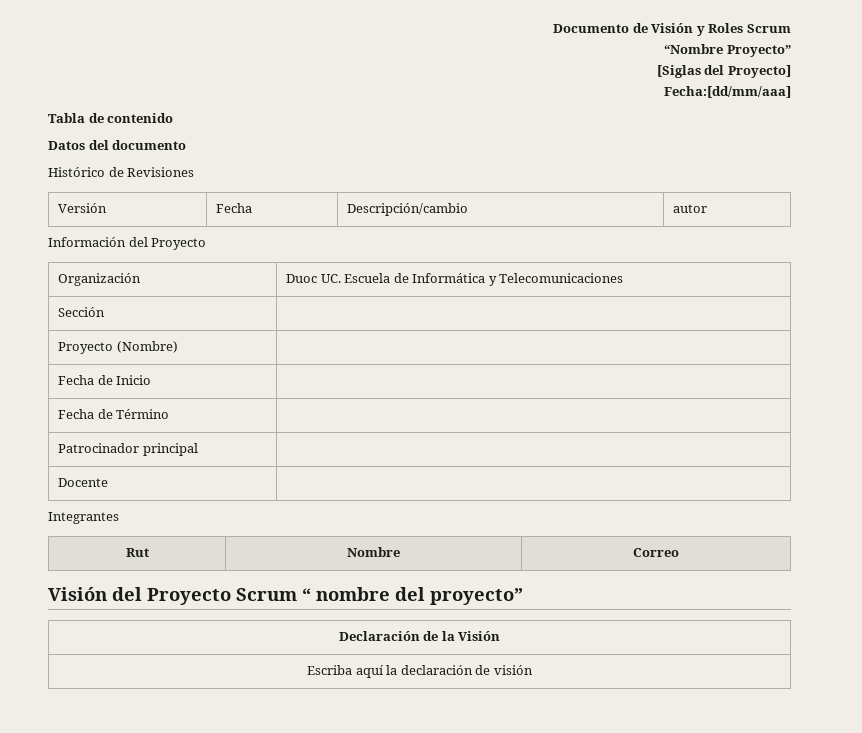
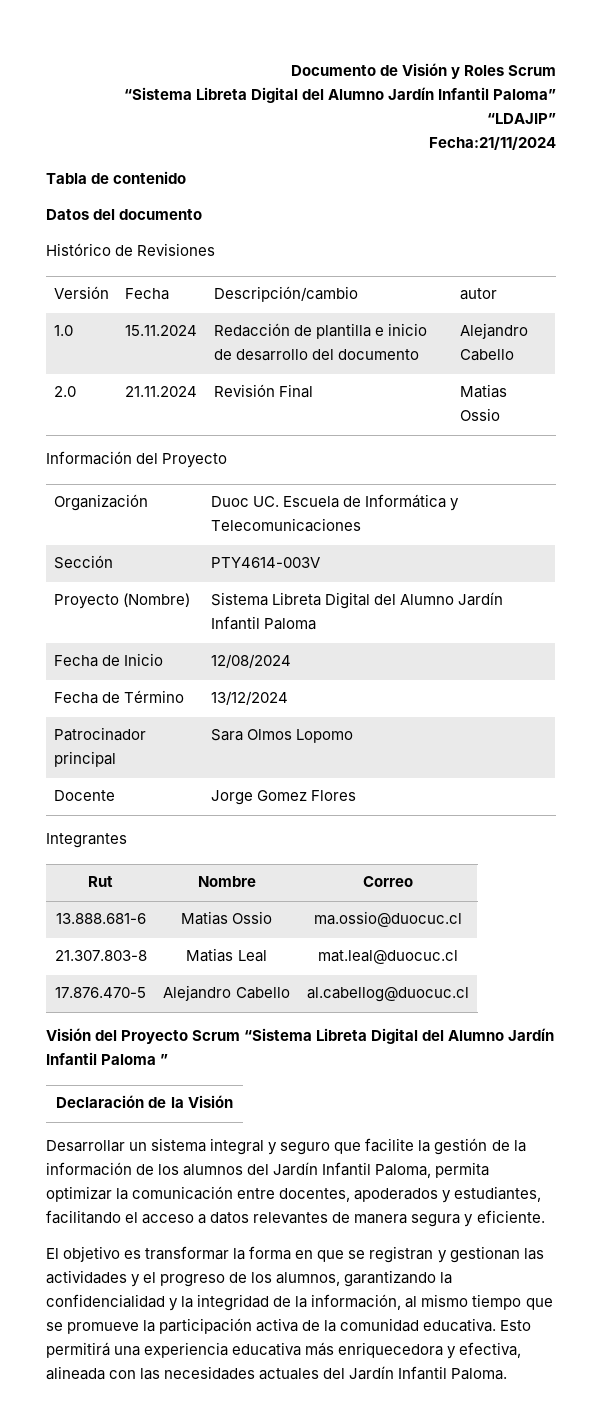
- “Nombre Proyecto”
- [Siglas del Proyecto]
- Fecha:[dd/mm/aaa]
+ “Sistema Libreta Digital del Alumno Jardín Infantil Paloma”
+ “LDAJIP”
+ Fecha:21/11/2024
+ 1.0 | 15.11.2024 | Redacción de plantilla e inicio de desarrollo del documento | Alejandro Cabello
+ 2.0 | 21.11.2024 | Revisión Final | Matias Ossio
- Sección |
+ Sección | PTY4614-003V
- Proyecto (Nombre) |
+ Proyecto (Nombre) | Sistema Libreta Digital del Alumno Jardín Infantil Paloma
- Fecha de Inicio |
+ Fecha de Inicio | 12/08/2024
- Fecha de Término |
+ Fecha de Término | 13/12/2024
- Patrocinador principal |
- Docente |
+ Patrocinador principal | Sara Olmos Lopomo
+ Docente | Jorge Gomez Flores
  Integrantes
  Rut | Nombre | Correo
- Visión del Proyecto Scrum “ nombre del proyecto”
+ 13.888.681-6 | Matias Ossio | ma.ossio@duocuc.cl
+ 21.307.803-8 | Matias Leal | mat.leal@duocuc.cl
+ 17.876.470-5 | Alejandro Cabello | al.cabellog@duocuc.cl
+ Visión del Proyecto Scrum “Sistema Libreta Digital del Alumno Jardín Infantil Paloma ”
  Declaración de la Visión
- Escriba aquí la declaración de visión
+ Desarrollar un sistema integral y seguro que facilite la gestión de la información de los alumnos del Jardín Infantil Paloma, permita optimizar la comunicación entre docentes, apoderados y estudiantes, facilitando el acceso a datos relevantes de manera segura y eficiente.
+ El objetivo es transformar la forma en que se registran y gestionan las actividades y el progreso de los alumnos, garantizando la confidencialidad y la integridad de la información, al mismo tiempo que se promueve la participación activa de la comunidad educativa. Esto permitirá una experiencia educativa más enriquecedora y efectiva, alineada con las necesidades actuales del Jardín Infantil Paloma.

